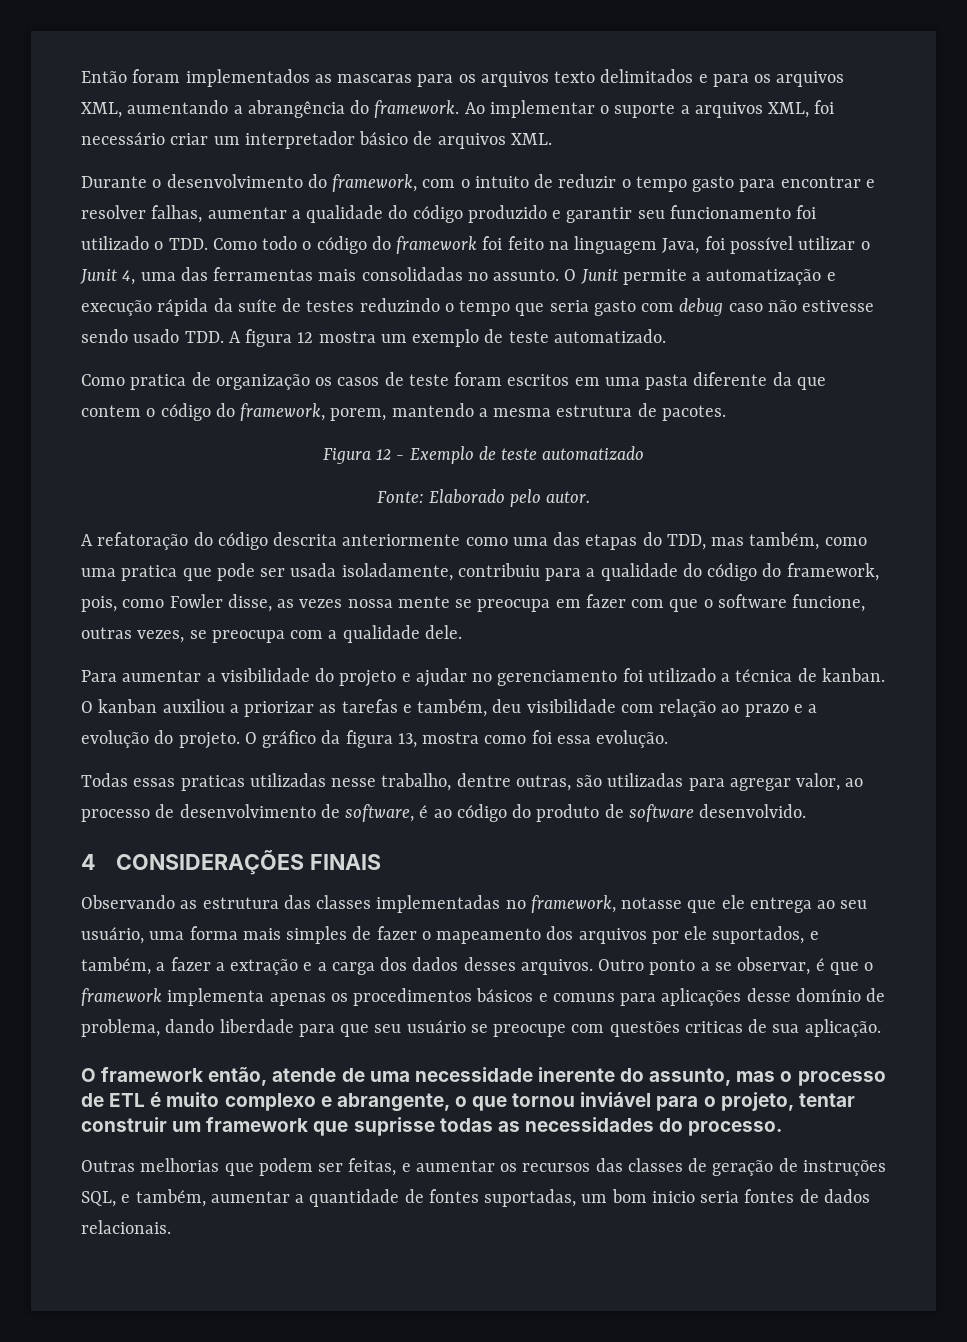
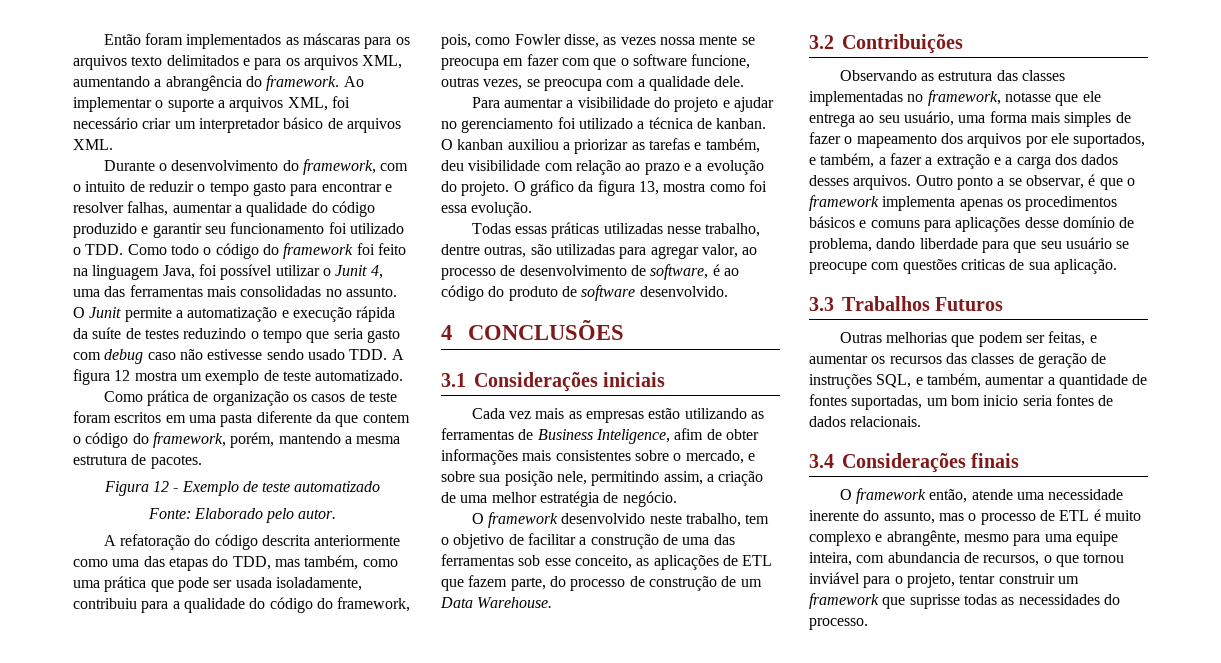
- Então foram implementados as mascaras para os arquivos texto delimitados e para os arquivos XML, aumentando a abrangência do framework.
+ Então foram implementados as máscaras para os arquivos texto delimitados e para os arquivos XML, aumentando a abrangência do framework.
- Como pratica de organização os casos de teste foram escritos em uma pasta diferente da que contem o código do framework, porem, mantendo a mesma estrutura de pacotes.
+ Como prática de organização os casos de teste foram escritos em uma pasta diferente da que contem o código do framework, porém, mantendo a mesma estrutura de pacotes.
- A refatoração do código descrita anteriormente como uma das etapas do TDD, mas também, como uma pratica que pode ser usada isoladamente, contribuiu para a qualidade do código do framework, pois, como Fowler disse, as vezes nossa mente se preocupa em fazer com que o software funcione, outras vezes, se preocupa com a qualidade dele.
+ A refatoração do código descrita anteriormente como uma das etapas do TDD, mas também, como uma prática que pode ser usada isoladamente, contribuiu para a qualidade do código do framework, pois, como Fowler disse, as vezes nossa mente se preocupa em fazer com que o software funcione, outras vezes, se preocupa com a qualidade dele.
- Todas essas praticas utilizadas nesse trabalho, dentre outras, são utilizadas para agregar valor, ao processo de desenvolvimento de software, é ao código do produto de software desenvolvido.
+ Todas essas práticas utilizadas nesse trabalho, dentre outras, são utilizadas para agregar valor, ao processo de desenvolvimento de software, é ao código do produto de software desenvolvido.
- 4 CONSIDERAÇÕES FINAIS
+ 4 CONCLUSÕES
+ 3.1 Considerações iniciais
+ Cada vez mais as empresas estão utilizando as ferramentas de Business Inteligence, afim de obter informações mais consistentes sobre o mercado, e sobre sua posição nele, permitindo assim, a criação de uma melhor estratégia de negócio.
+ O framework desenvolvido neste trabalho, tem o objetivo de facilitar a construção de uma das ferramentas sob esse conceito, as aplicações de ETL que fazem parte, do processo de construção de um Data Warehouse.
+ 3.2 Contribuições
- O framework então, atende de uma necessidade inerente do assunto, mas o processo de ETL é muito complexo e abrangente, o que tornou inviável para o projeto, tentar construir um framework que suprisse todas as necessidades do processo.
+ 3.3 Trabalhos Futuros
+ 3.4 Considerações finais
+ O framework então, atende uma necessidade inerente do assunto, mas o processo de ETL é muito complexo e abrangênte, mesmo para uma equipe inteira, com abundancia de recursos, o que tornou inviável para o projeto, tentar construir um framework que suprisse todas as necessidades do processo.

